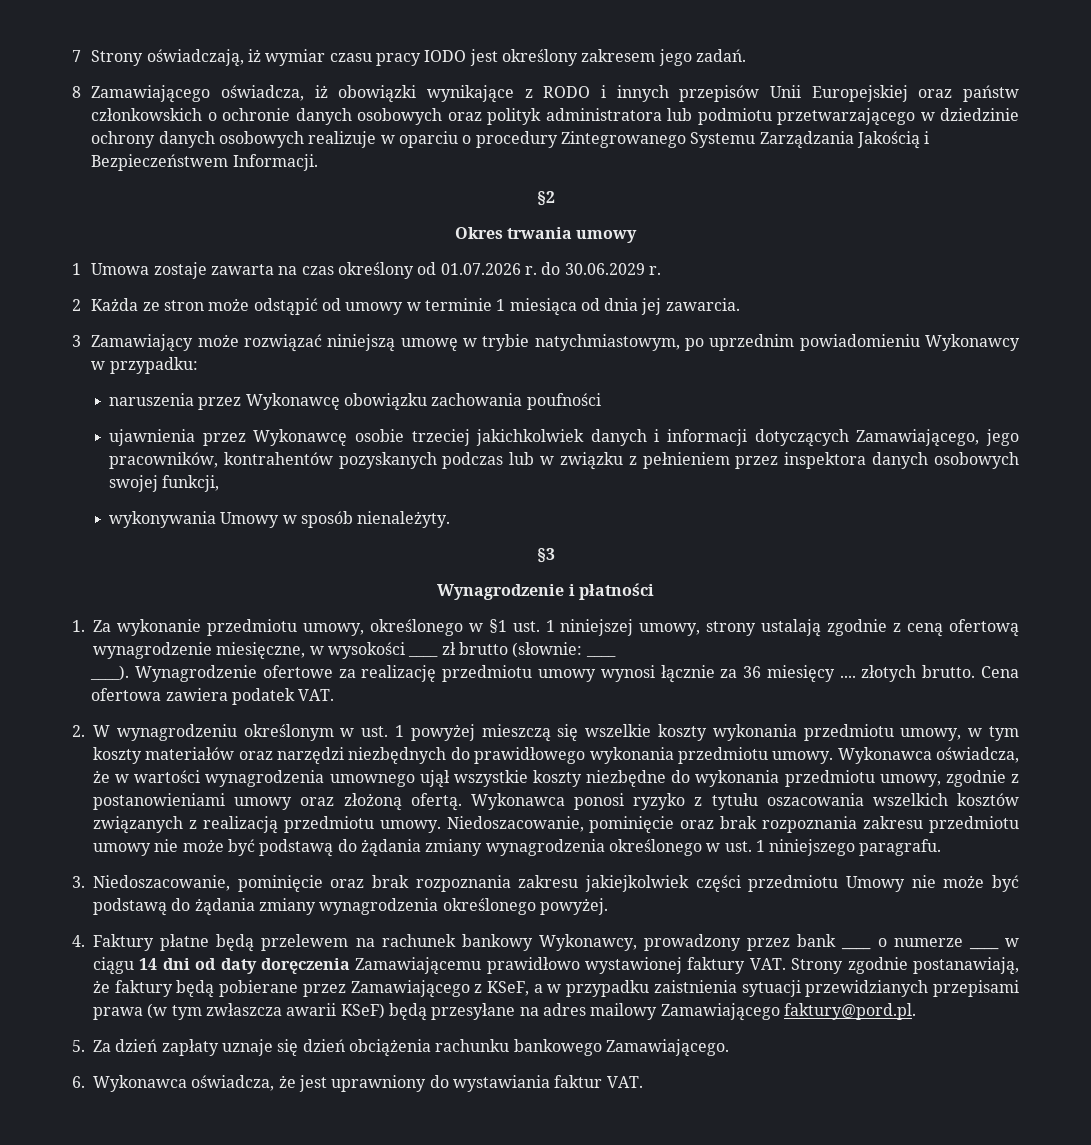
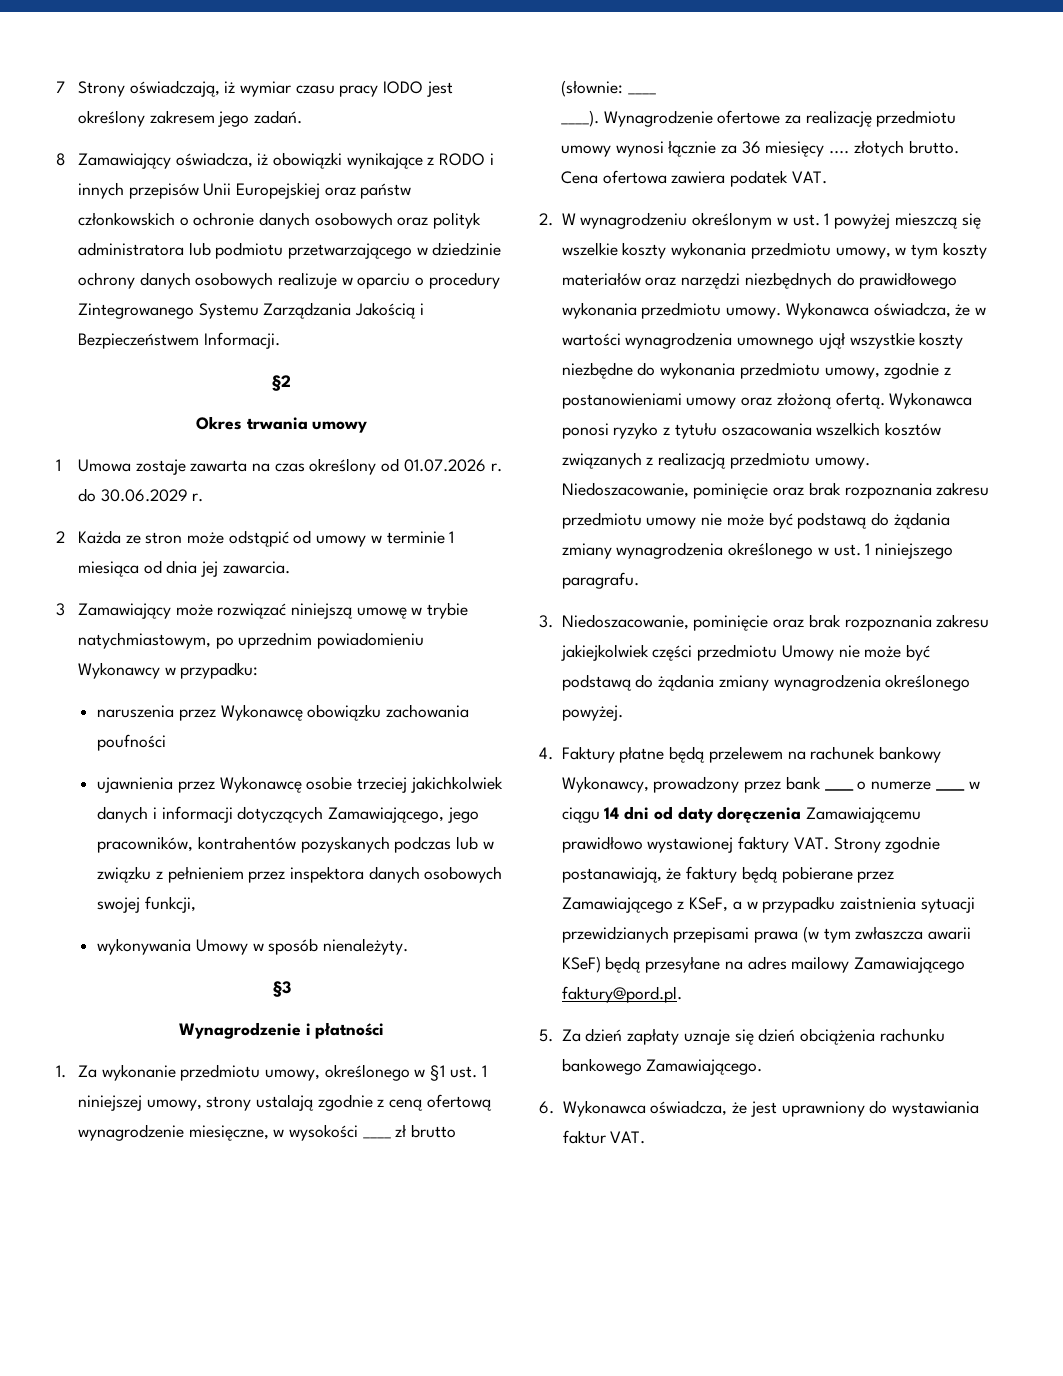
- 8 Zamawiającego oświadcza, iż obowiązki wynikające z RODO i innych przepisów Unii Europejskiej oraz państw członkowskich o ochronie danych osobowych oraz polityk administratora lub podmiotu przetwarzającego w dziedzinie ochrony danych osobowych realizuje w oparciu o procedury Zintegrowanego Systemu Zarządzania Jakością i Bezpieczeństwem Informacji.
+ 8 Zamawiający oświadcza, iż obowiązki wynikające z RODO i innych przepisów Unii Europejskiej oraz państw członkowskich o ochronie danych osobowych oraz polityk administratora lub podmiotu przetwarzającego w dziedzinie ochrony danych osobowych realizuje w oparciu o procedury Zintegrowanego Systemu Zarządzania Jakością i Bezpieczeństwem Informacji.

